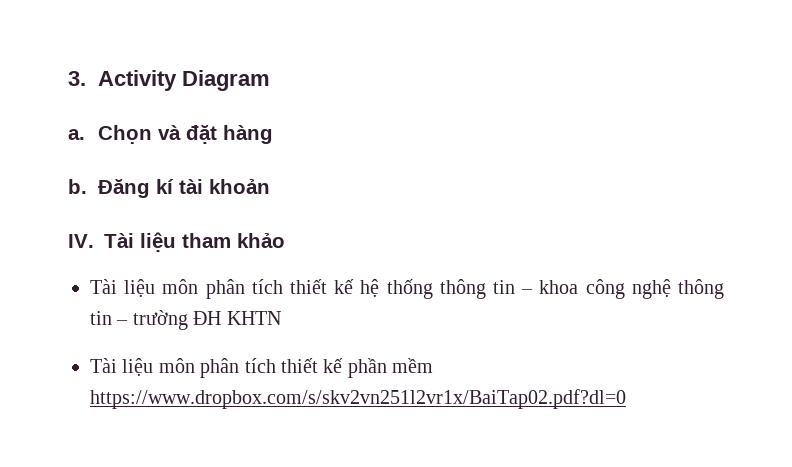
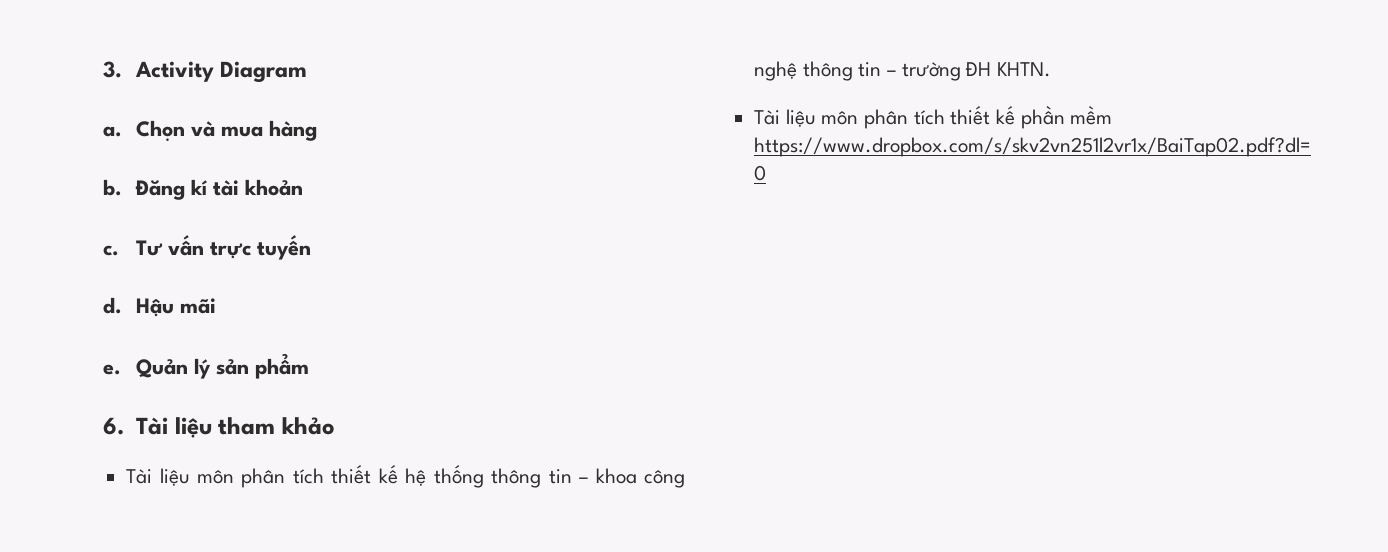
- Chọn và đặt hàng
+ Chọn và mua hàng
- IV. Tài liệu tham khảo
+ c. Tư vấn trực tuyến
+ d. Hậu mãi
+ e. Quản lý sản phẩm
+ 6. Tài liệu tham khảo
- Tài liệu môn phân tích thiết kế hệ thống thông tin – khoa công nghệ thông tin – trường ĐH KHTN
+ Tài liệu môn phân tích thiết kế hệ thống thông tin – khoa công nghệ thông tin – trường ĐH KHTN.

